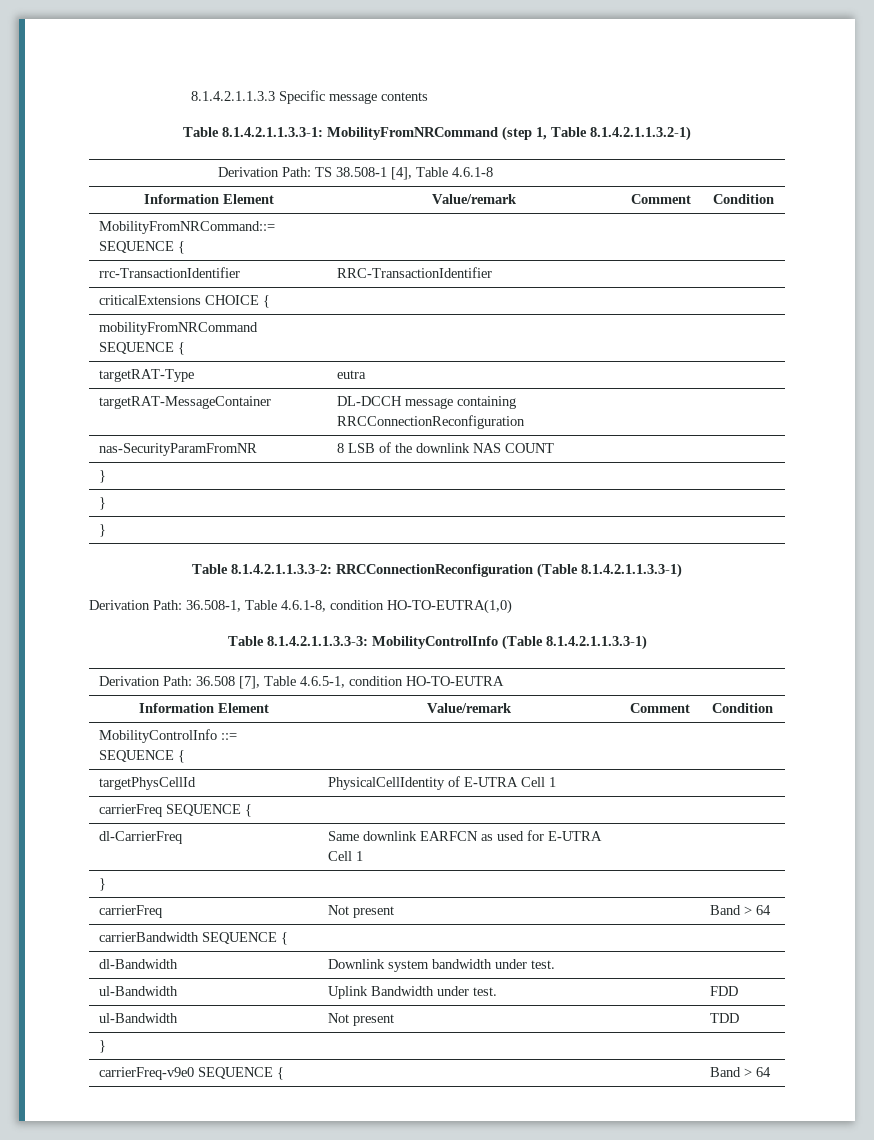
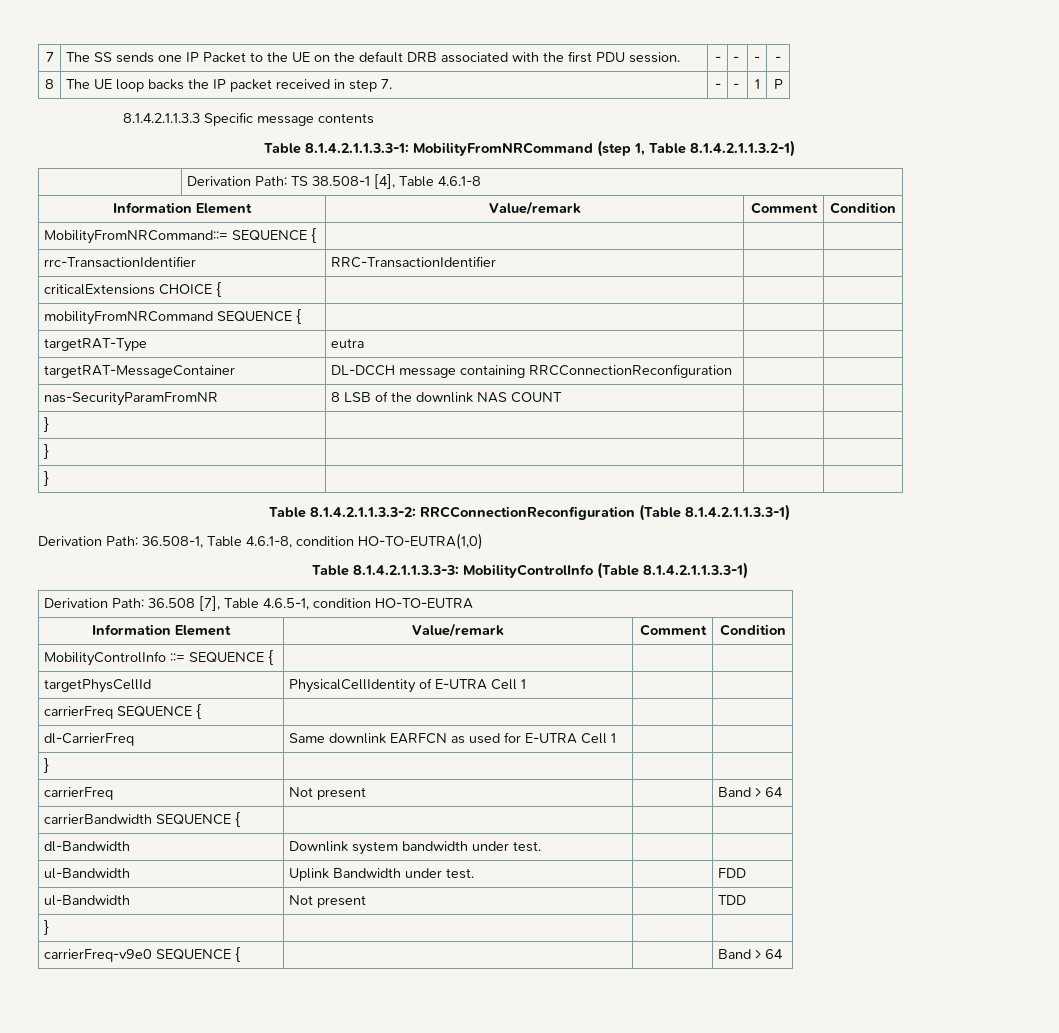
+ 7 | The SS sends one IP Packet to the UE on the default DRB associated with the first PDU session. | - | - | - | -
+ 8 | The UE loop backs the IP packet received in step 7. | - | - | 1 | P

